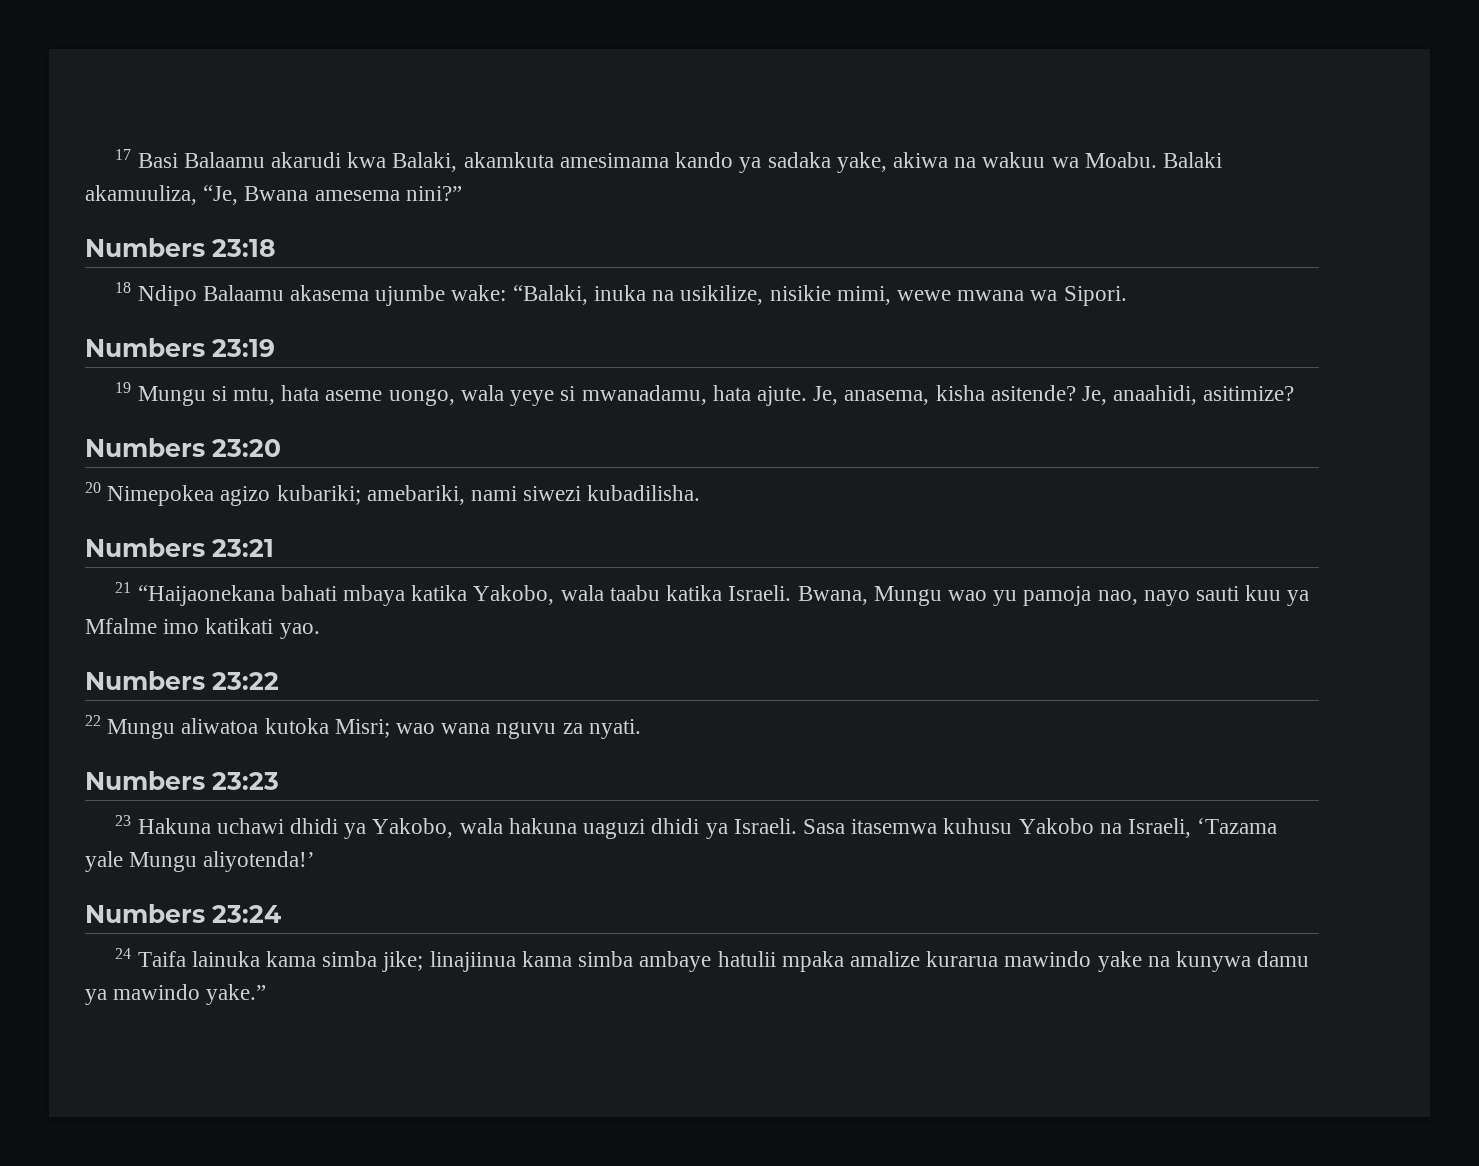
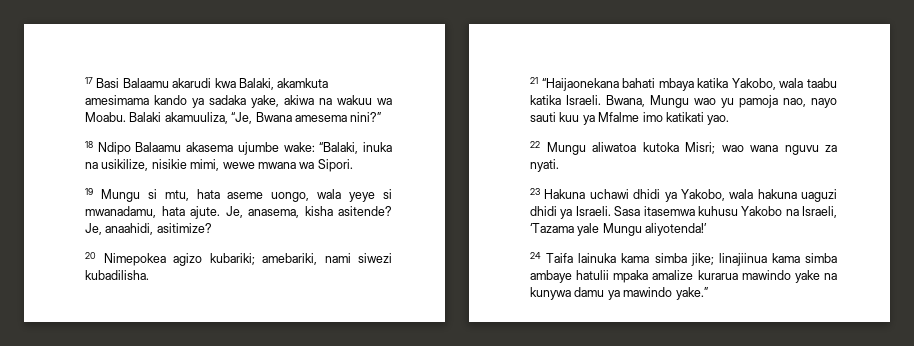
- Numbers 23:18
- Numbers 23:19
- Numbers 23:20
- Numbers 23:21
- Numbers 23:22
- Numbers 23:23
- Numbers 23:24

